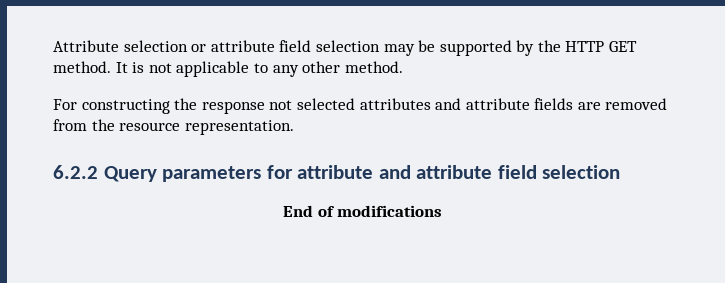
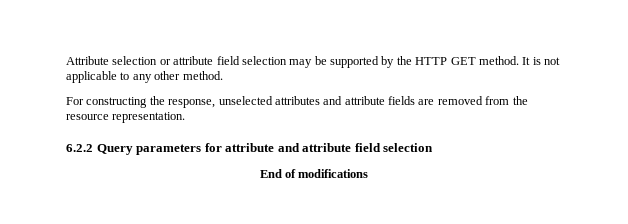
- For constructing the response not selected attributes and attribute fields are removed from the resource representation.
+ For constructing the response, unselected attributes and attribute fields are removed from the resource representation.

